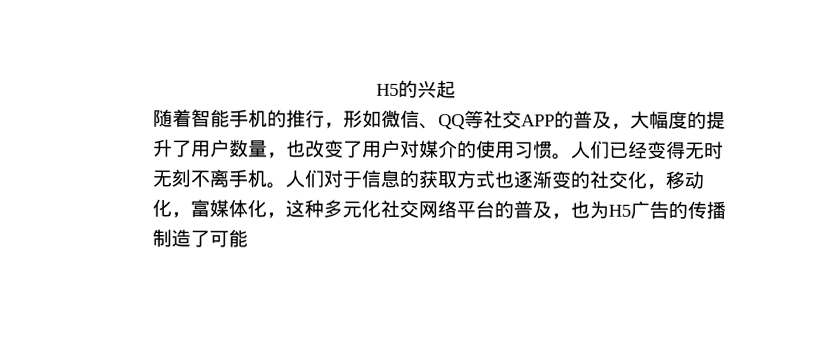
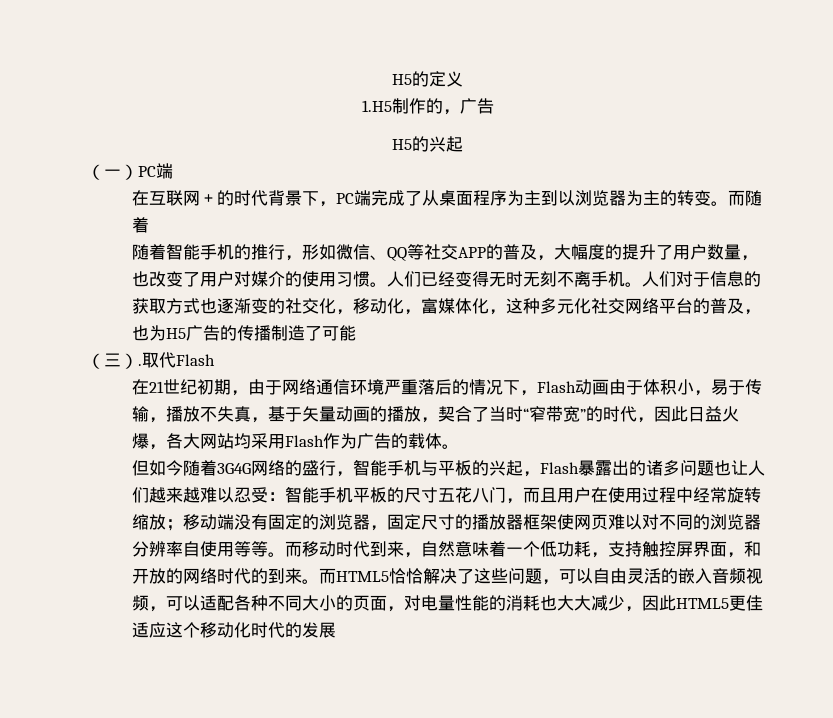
+ H5的定义
+ 1.H5制作的，广告
  H5的兴起
+ （一）PC端
+ 在互联网＋的时代背景下，PC端完成了从桌面程序为主到以浏览器为主的转变。而随着
+ （三）.取代Flash
+ 在21世纪初期，由于网络通信环境严重落后的情况下，Flash动画由于体积小，易于传输，播放不失真，基于矢量动画的播放，契合了当时“窄带宽”的时代，因此日益火爆，各大网站均采用Flash作为广告的载体。
+ 但如今随着3G4G网络的盛行，智能手机与平板的兴起，Flash暴露出的诸多问题也让人们越来越难以忍受：智能手机平板的尺寸五花八门，而且用户在使用过程中经常旋转缩放；移动端没有固定的浏览器，固定尺寸的播放器框架使网页难以对不同的浏览器分辨率自使用等等。而移动时代到来，自然意味着一个低功耗，支持触控屏界面，和开放的网络时代的到来。而HTML5恰恰解决了这些问题，可以自由灵活的嵌入音频视频，可以适配各种不同大小的页面，对电量性能的消耗也大大减少，因此HTML5更佳适应这个移动化时代的发展

